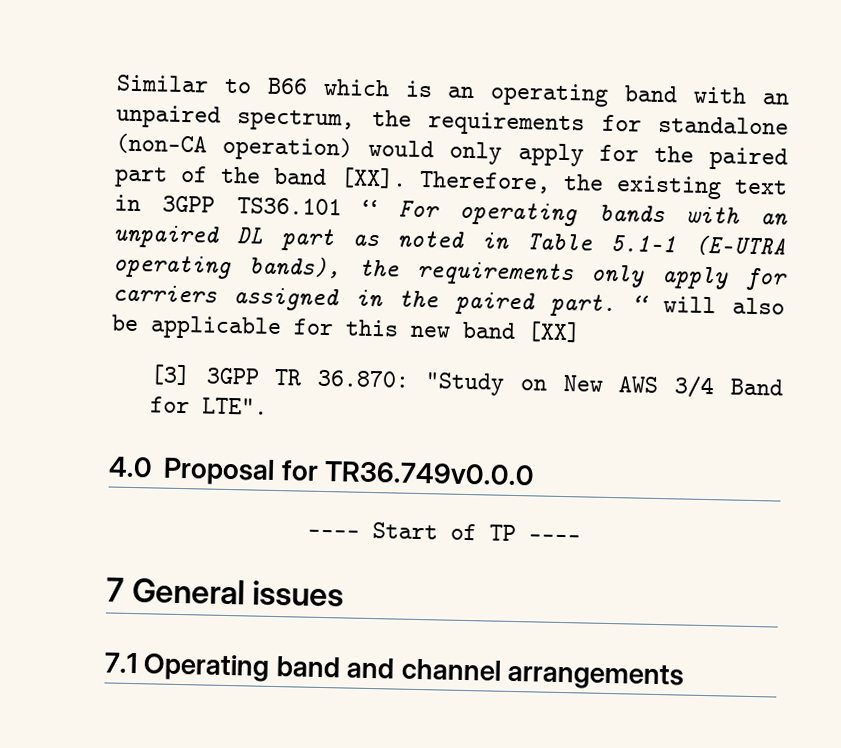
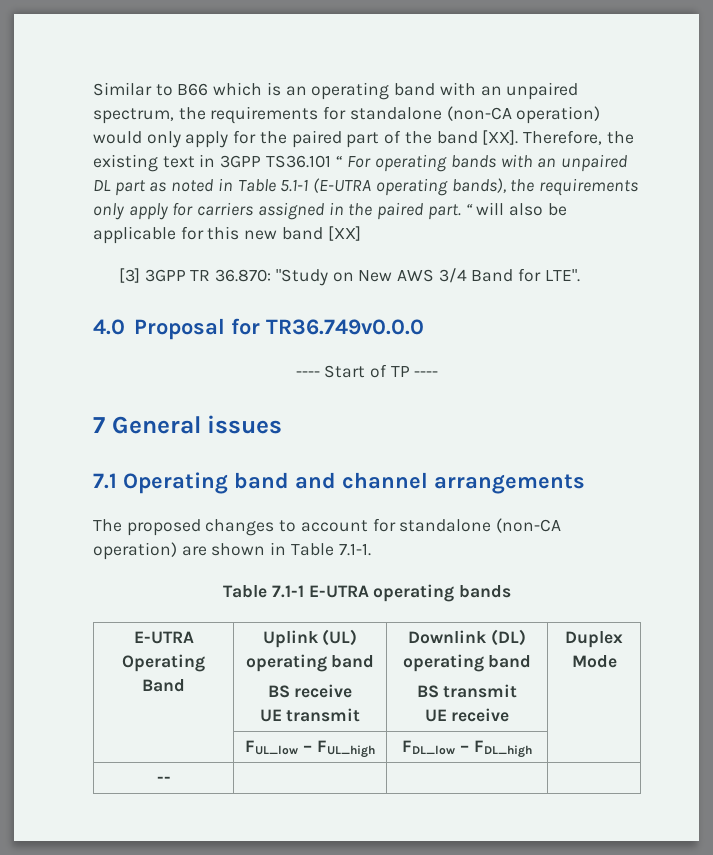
+ The proposed changes to account for standalone (non-CA operation) are shown in Table 7.1-1.
+ Table 7.1-1 E-UTRA operating bands
+ E-UTRA Operating Band | Uplink (UL) operating band
+ BS receive
+ UE transmit | Downlink (DL) operating band
+ BS transmit
+ UE receive | Duplex Mode
+ | FUL_low – FUL_high | FDL_low – FDL_high |
+ -- | | |

